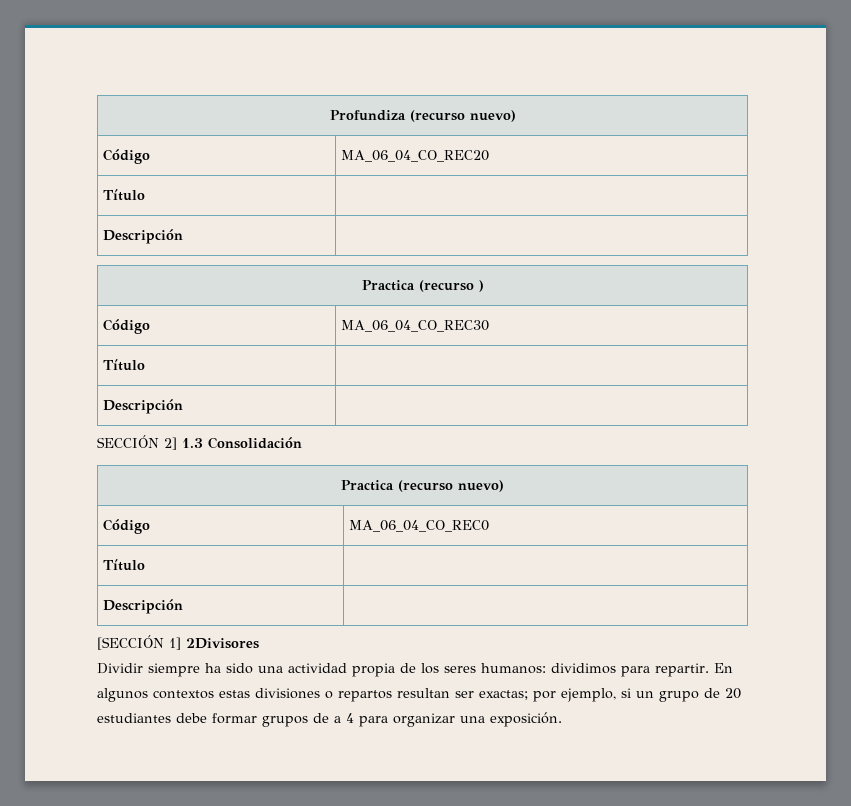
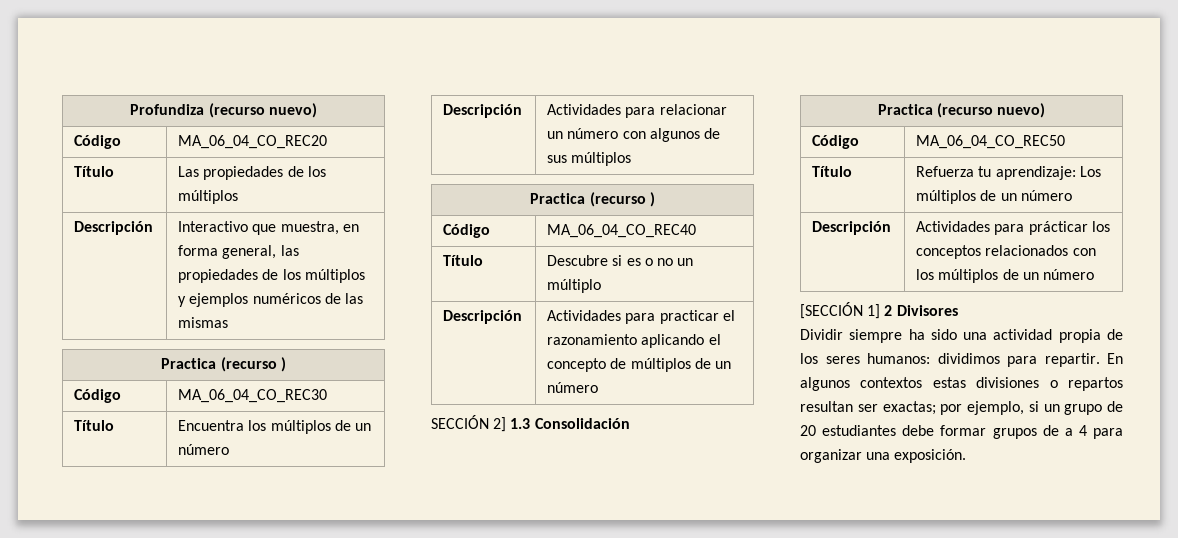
  Código | MA_06_04_CO_REC20
- Título |
- Descripción |
+ Título | Las propiedades de los múltiplos
+ Descripción | Interactivo que muestra, en forma general, las propiedades de los múltiplos y ejemplos numéricos de las mismas
  Código | MA_06_04_CO_REC30
- Título |
- Descripción |
+ Título | Encuentra los múltiplos de un número
+ Descripción | Actividades para relacionar un número con algunos de sus múltiplos
+ Practica (recurso )
+ Código | MA_06_04_CO_REC40
+ Título | Descubre si es o no un múltiplo
+ Descripción | Actividades para practicar el razonamiento aplicando el concepto de múltiplos de un número
- Código | MA_06_04_CO_REC0
- Título |
- Descripción |
+ Código | MA_06_04_CO_REC50
+ Título | Refuerza tu aprendizaje: Los múltiplos de un número
+ Descripción | Actividades para prácticar los conceptos relacionados con los múltiplos de un número
- [SECCIÓN 1] 2Divisores
+ [SECCIÓN 1] 2 Divisores

